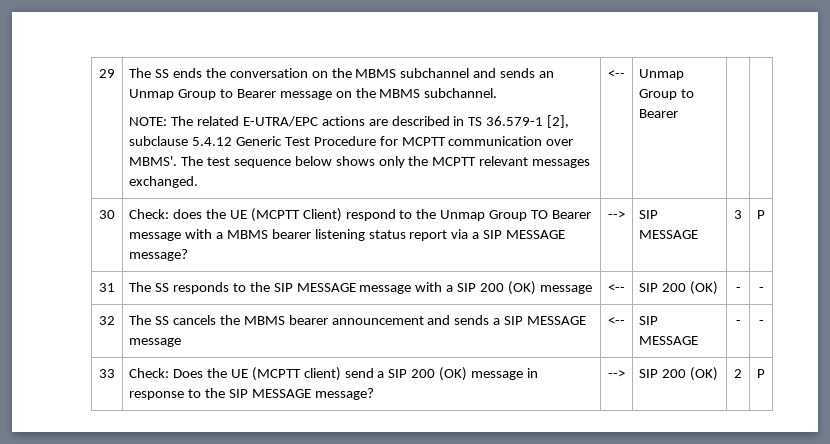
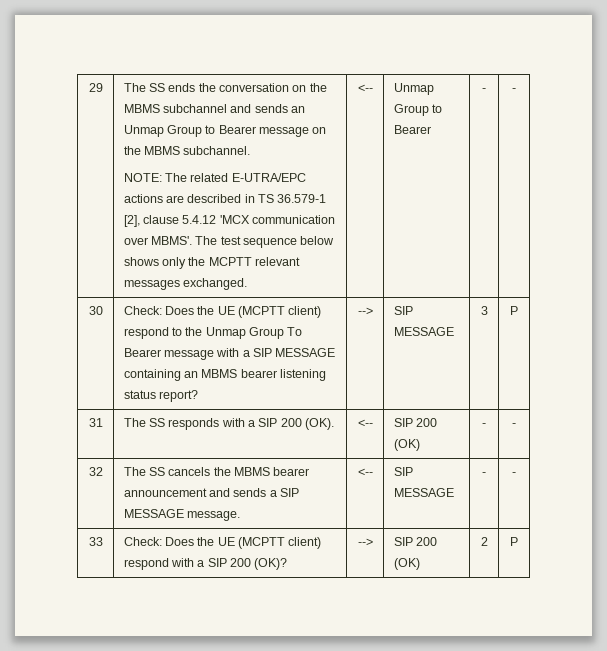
- NOTE: The related E-UTRA/EPC actions are described in TS 36.579-1 [2], subclause 5.4.12 Generic Test Procedure for MCPTT communication over MBMS'.
+ NOTE: The related E-UTRA/EPC actions are described in TS 36.579-1 [2], clause 5.4.12 'MCX communication over MBMS'.
- <-- | Unmap Group to Bearer
+ <-- | Unmap Group to Bearer | - | -
- 30 | Check: does the UE (MCPTT Client) respond to the Unmap Group TO Bearer message with a MBMS bearer listening status report via a SIP MESSAGE message? | --> | SIP MESSAGE | 3 | P
+ 30 | Check: Does the UE (MCPTT client) respond to the Unmap Group To Bearer message with a SIP MESSAGE containing an MBMS bearer listening status report? | --> | SIP MESSAGE | 3 | P
- 31 | The SS responds to the SIP MESSAGE message with a SIP 200 (OK) message | <-- | SIP 200 (OK) | - | -
+ 31 | The SS responds with a SIP 200 (OK). | <-- | SIP 200 (OK) | - | -
- 32 | The SS cancels the MBMS bearer announcement and sends a SIP MESSAGE message | <-- | SIP MESSAGE | - | -
+ 32 | The SS cancels the MBMS bearer announcement and sends a SIP MESSAGE message. | <-- | SIP MESSAGE | - | -
- 33 | Check: Does the UE (MCPTT client) send a SIP 200 (OK) message in response to the SIP MESSAGE message? | --> | SIP 200 (OK) | 2 | P
+ 33 | Check: Does the UE (MCPTT client) respond with a SIP 200 (OK)? | --> | SIP 200 (OK) | 2 | P

